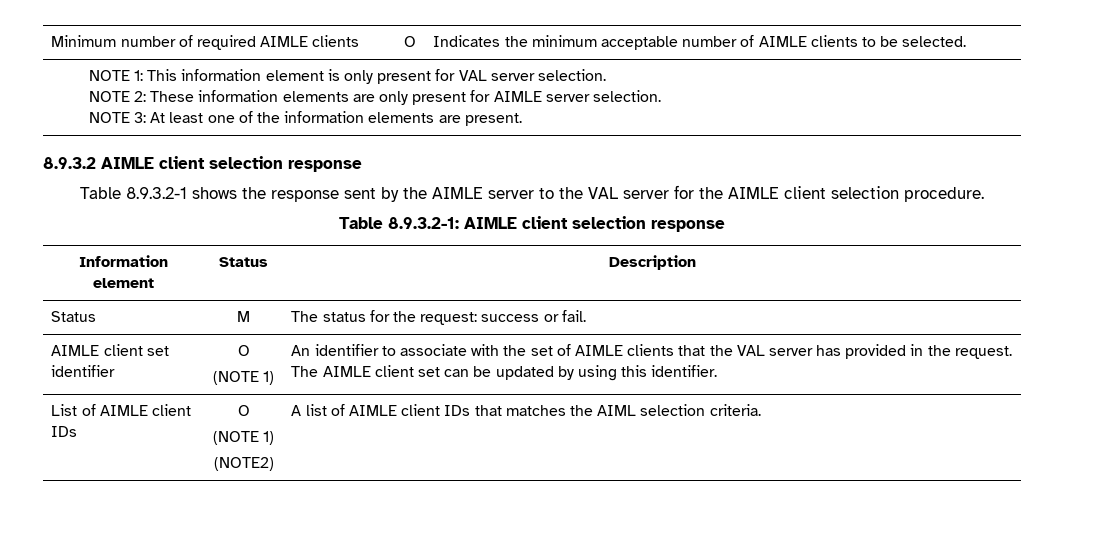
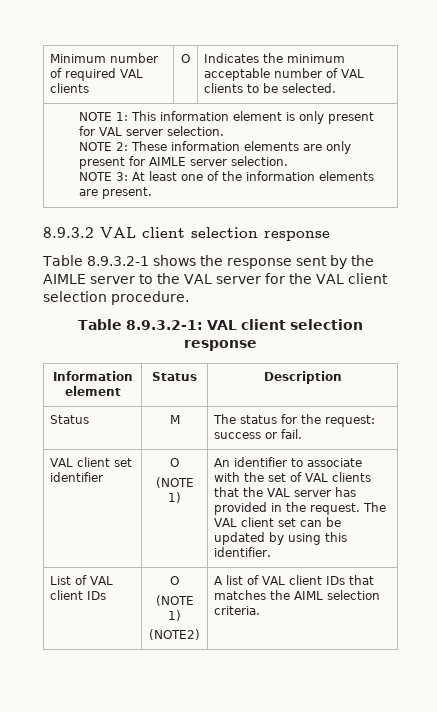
- Minimum number of required AIMLE clients | O | Indicates the minimum acceptable number of AIMLE clients to be selected.
+ Minimum number of required VAL clients | O | Indicates the minimum acceptable number of VAL clients to be selected.
- 8.9.3.2 AIMLE client selection response
+ 8.9.3.2 VAL client selection response
- Table 8.9.3.2-1 shows the response sent by the AIMLE server to the VAL server for the AIMLE client selection procedure.
+ Table 8.9.3.2-1 shows the response sent by the AIMLE server to the VAL server for the VAL client selection procedure.
- Table 8.9.3.2-1: AIMLE client selection response
+ Table 8.9.3.2-1: VAL client selection response
- AIMLE client set identifier | O
- (NOTE 1) | An identifier to associate with the set of AIMLE clients that the VAL server has provided in the request. The AIMLE client set can be updated by using this identifier.
+ VAL client set identifier | O
+ (NOTE 1) | An identifier to associate with the set of VAL clients that the VAL server has provided in the request. The VAL client set can be updated by using this identifier.
- List of AIMLE client IDs | O
+ List of VAL client IDs | O
  (NOTE 1)
- (NOTE2) | A list of AIMLE client IDs that matches the AIML selection criteria.
+ (NOTE2) | A list of VAL client IDs that matches the AIML selection criteria.

